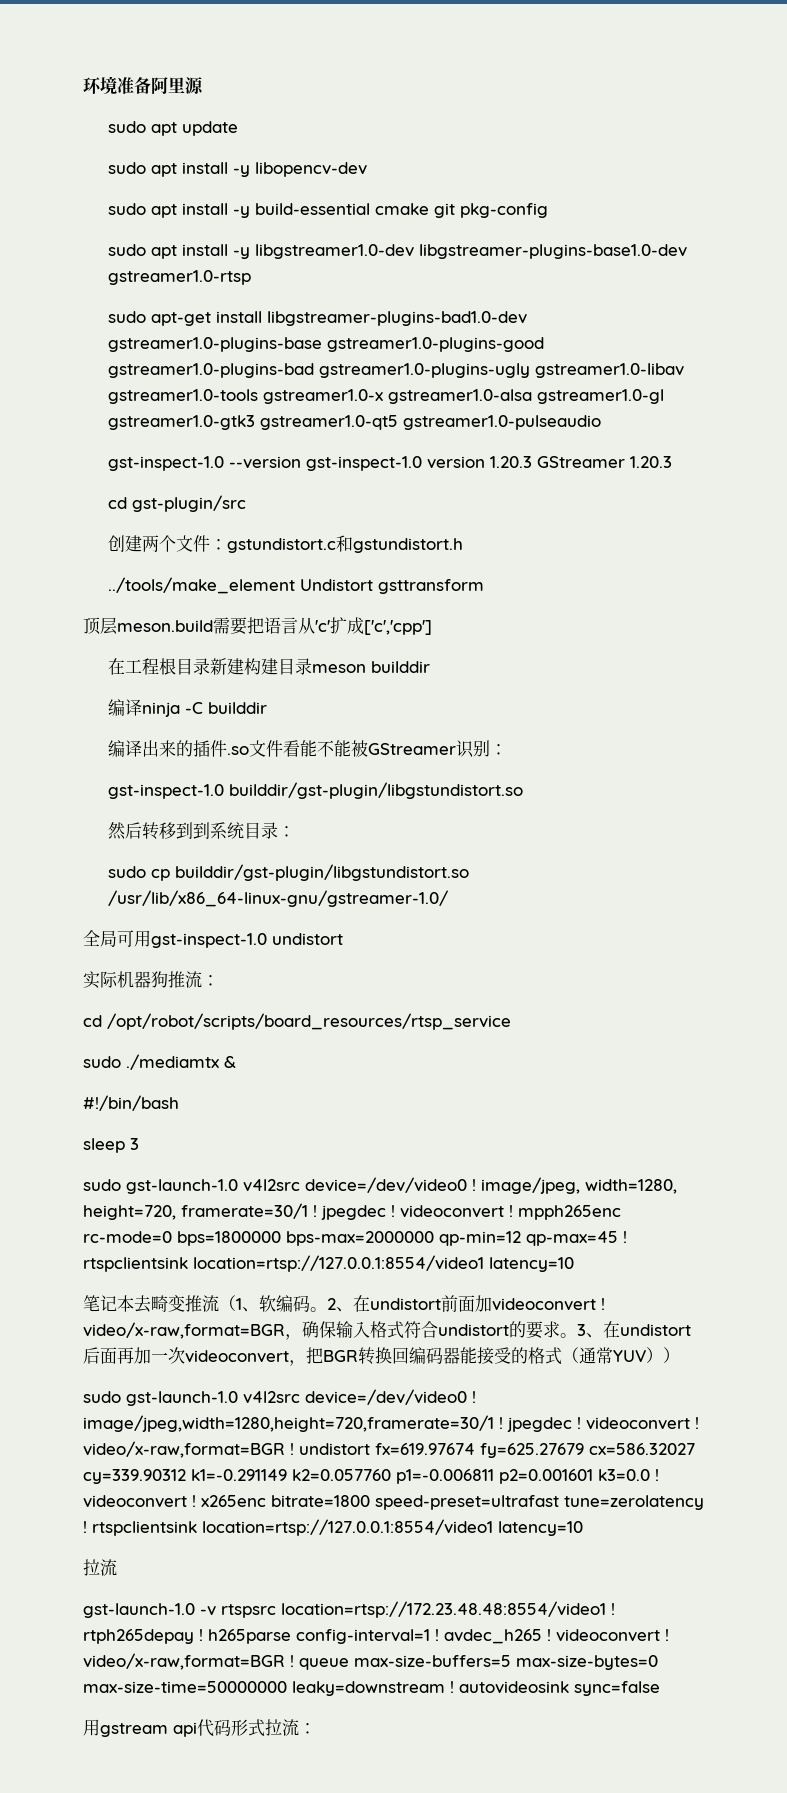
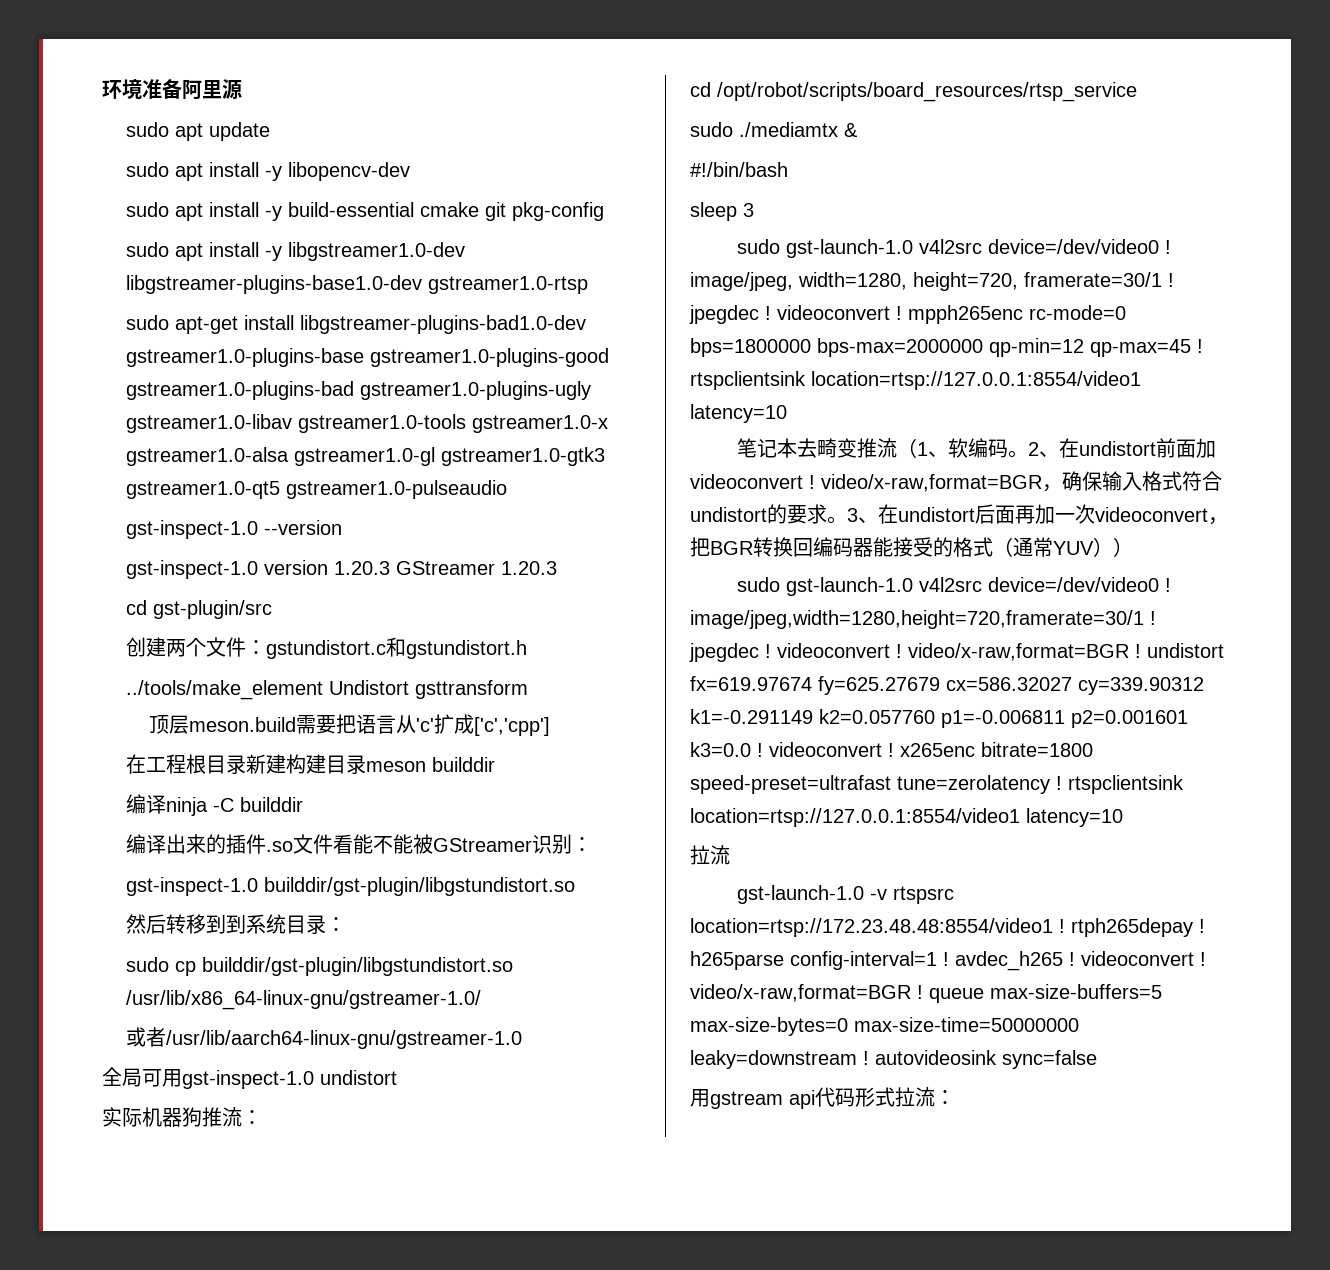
- gst-inspect-1.0 --version gst-inspect-1.0 version 1.20.3 GStreamer 1.20.3
+ gst-inspect-1.0 --version
+ gst-inspect-1.0 version 1.20.3 GStreamer 1.20.3
+ 或者/usr/lib/aarch64-linux-gnu/gstreamer-1.0

